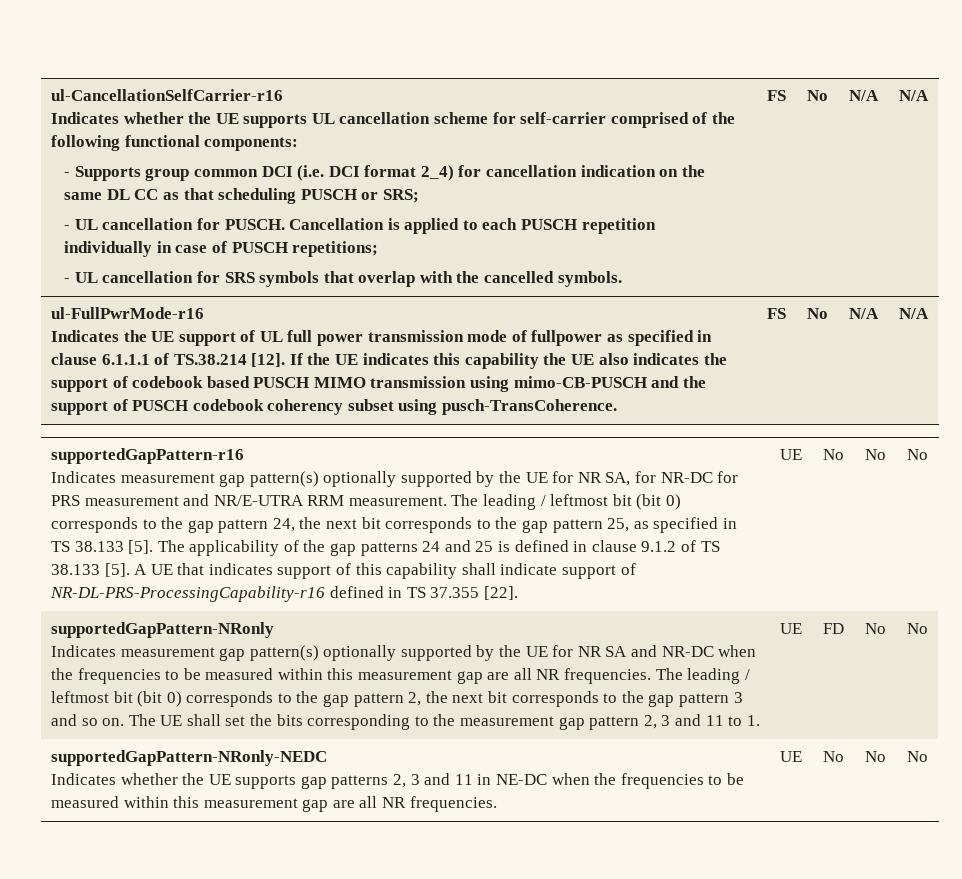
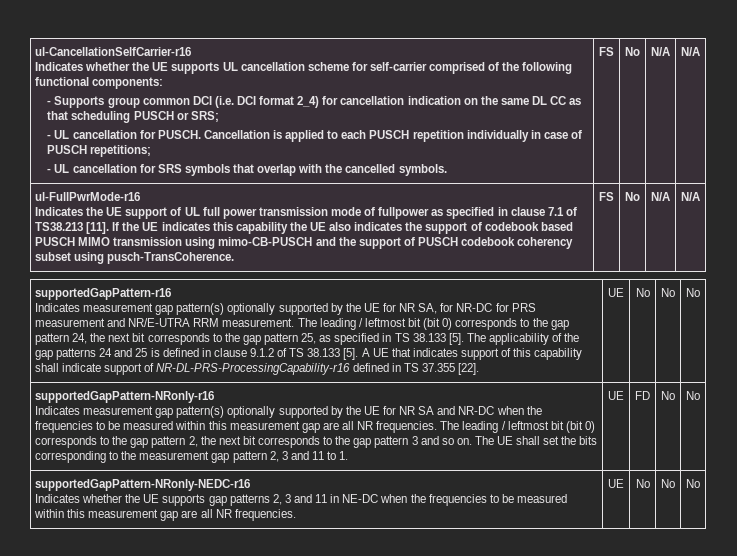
- Indicates the UE support of UL full power transmission mode of fullpower as specified in clause 6.1.1.1 of TS.38.214 [12].
+ Indicates the UE support of UL full power transmission mode of fullpower as specified in clause 7.1 of TS38.213 [11].
- supportedGapPattern-NRonly
+ supportedGapPattern-NRonly-r16
- supportedGapPattern-NRonly-NEDC
+ supportedGapPattern-NRonly-NEDC-r16

